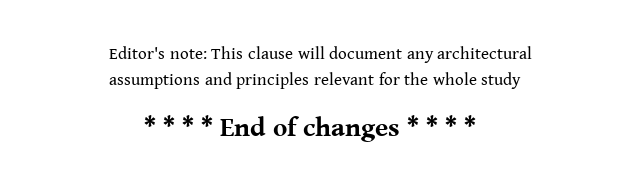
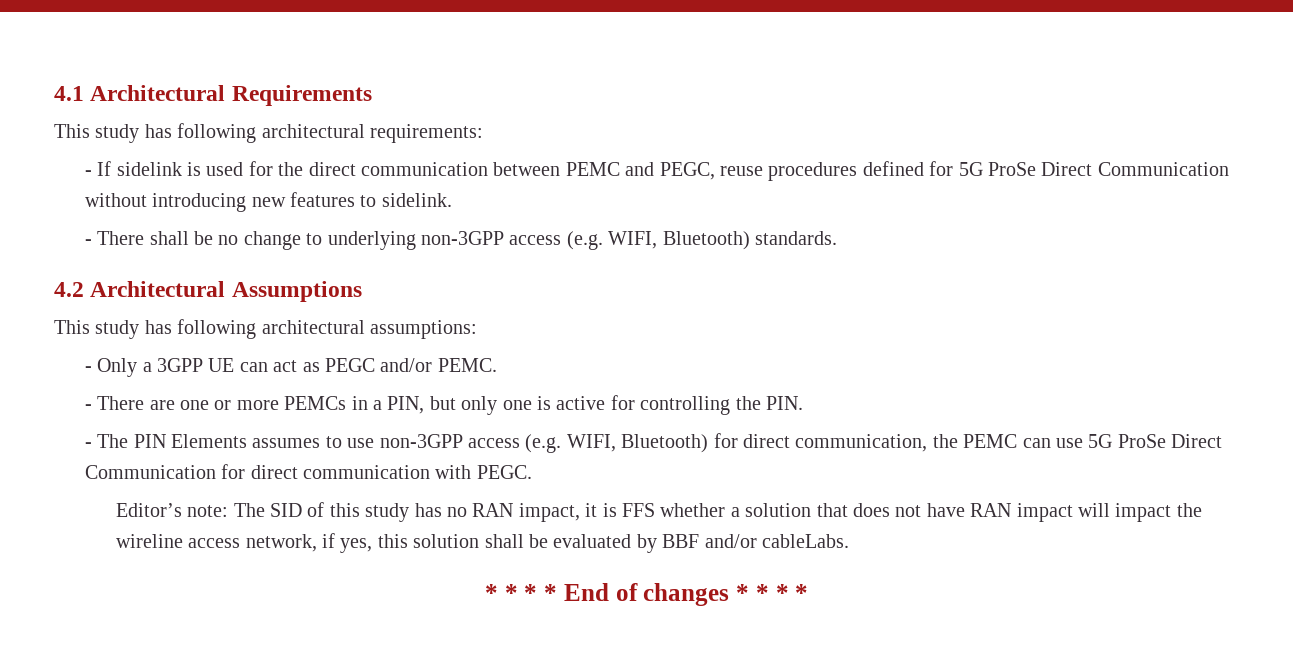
- Editor's note: This clause will document any architectural assumptions and principles relevant for the whole study
+ 4.1 Architectural Requirements
+ This study has following architectural requirements:
+ - If sidelink is used for the direct communication between PEMC and PEGC, reuse procedures defined for 5G ProSe Direct Communication without introducing new features to sidelink.
+ - There shall be no change to underlying non-3GPP access (e.g. WIFI, Bluetooth) standards.
+ 4.2 Architectural Assumptions
+ This study has following architectural assumptions:
+ - Only a 3GPP UE can act as PEGC and/or PEMC.
+ - There are one or more PEMCs in a PIN, but only one is active for controlling the PIN.
+ - The PIN Elements assumes to use non-3GPP access (e.g. WIFI, Bluetooth) for direct communication, the PEMC can use 5G ProSe Direct Communication for direct communication with PEGC.
+ Editor’s note: The SID of this study has no RAN impact, it is FFS whether a solution that does not have RAN impact will impact the wireline access network, if yes, this solution shall be evaluated by BBF and/or cableLabs.

